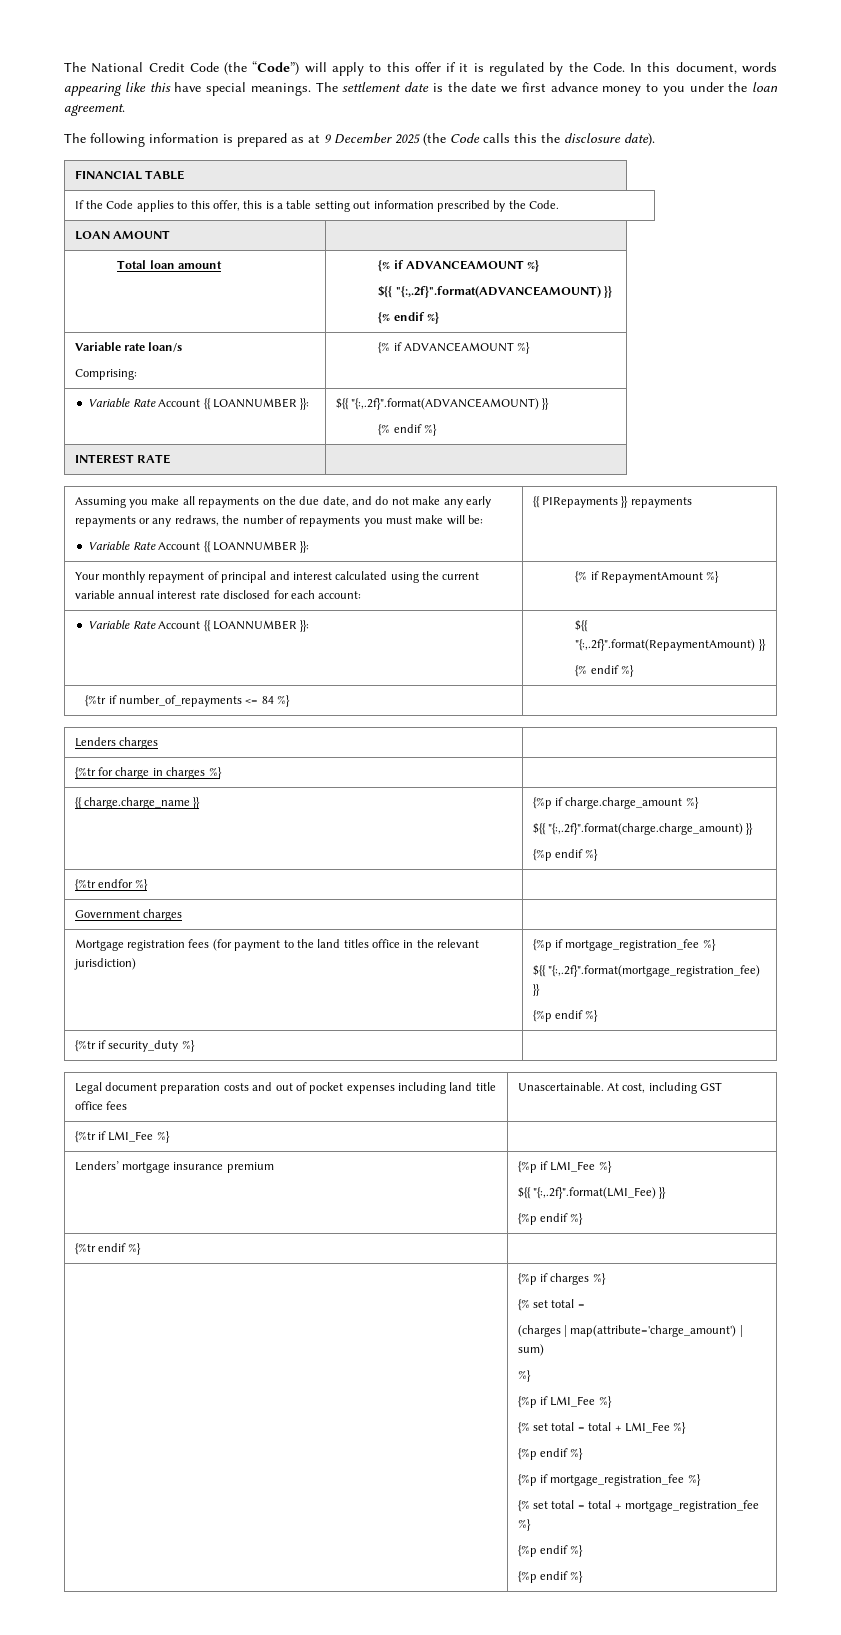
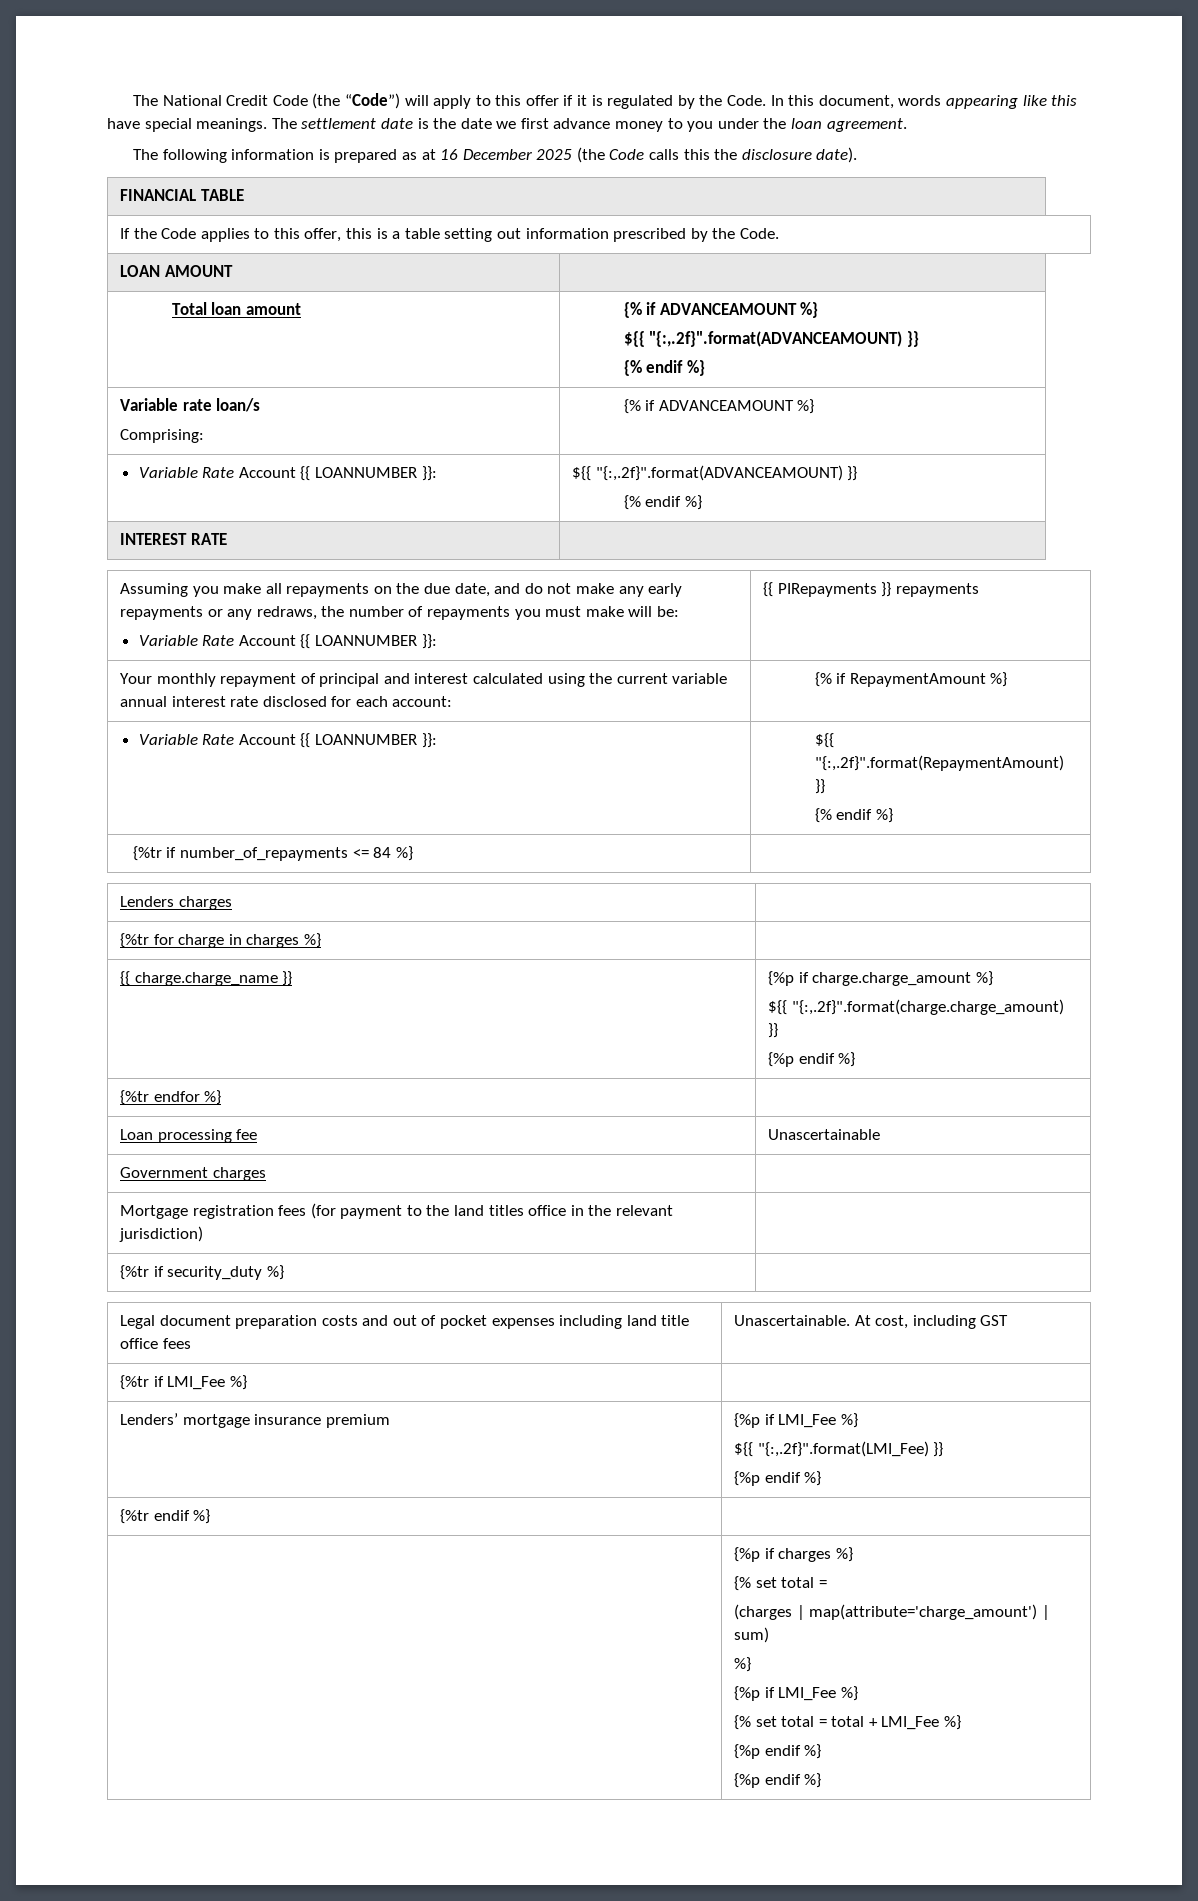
- The following information is prepared as at 9 December 2025 (the Code calls this the disclosure date).
+ The following information is prepared as at 16 December 2025 (the Code calls this the disclosure date).
+ Loan processing fee | Unascertainable
- Mortgage registration fees (for payment to the land titles office in the relevant jurisdiction) | {%p if mortgage_registration_fee %}
- ${{ "{:,.2f}".format(mortgage_registration_fee) }}
- {%p endif %}
+ Mortgage registration fees (for payment to the land titles office in the relevant jurisdiction) |
  {% set total = total + LMI_Fee %}
- {%p endif %}
- {%p if mortgage_registration_fee %}
- {% set total = total + mortgage_registration_fee %}

